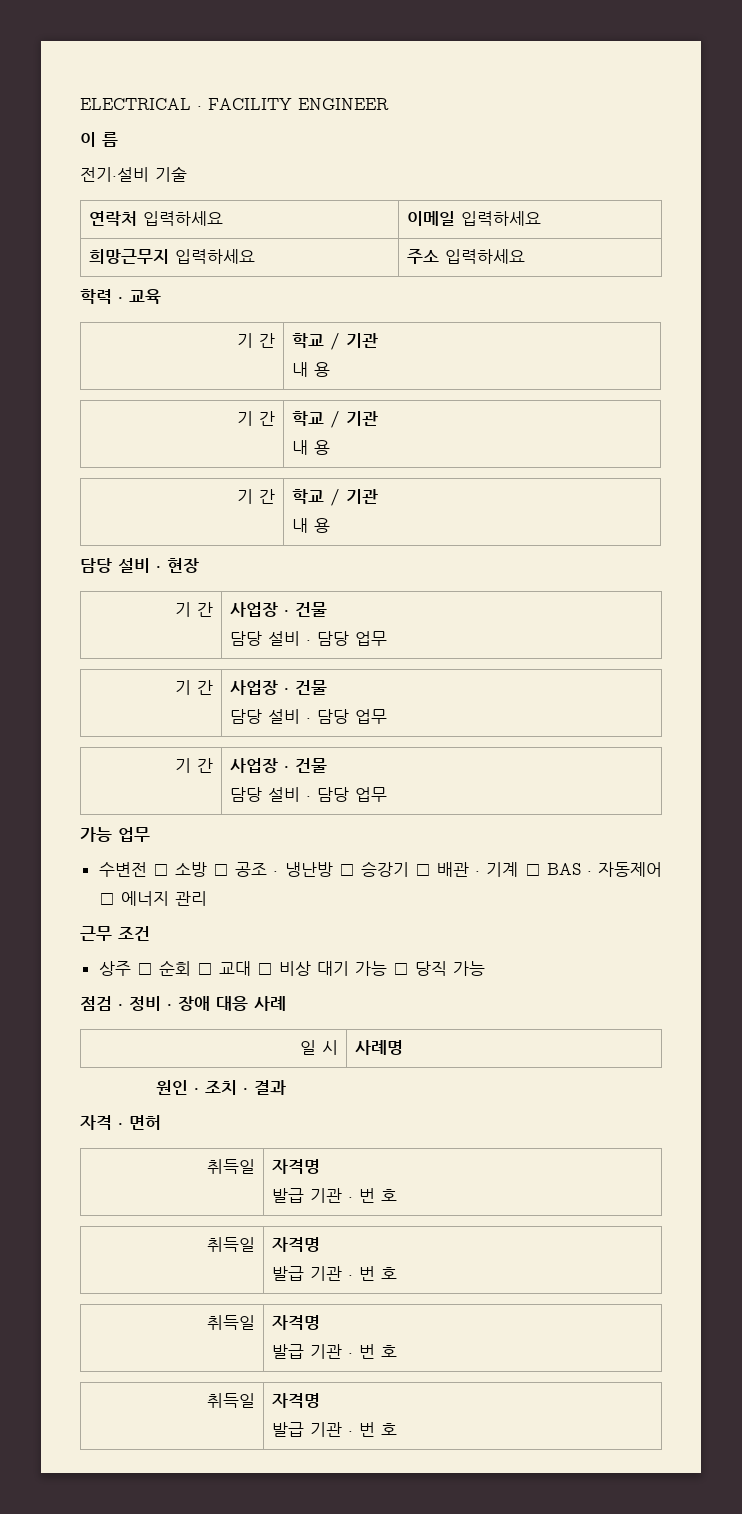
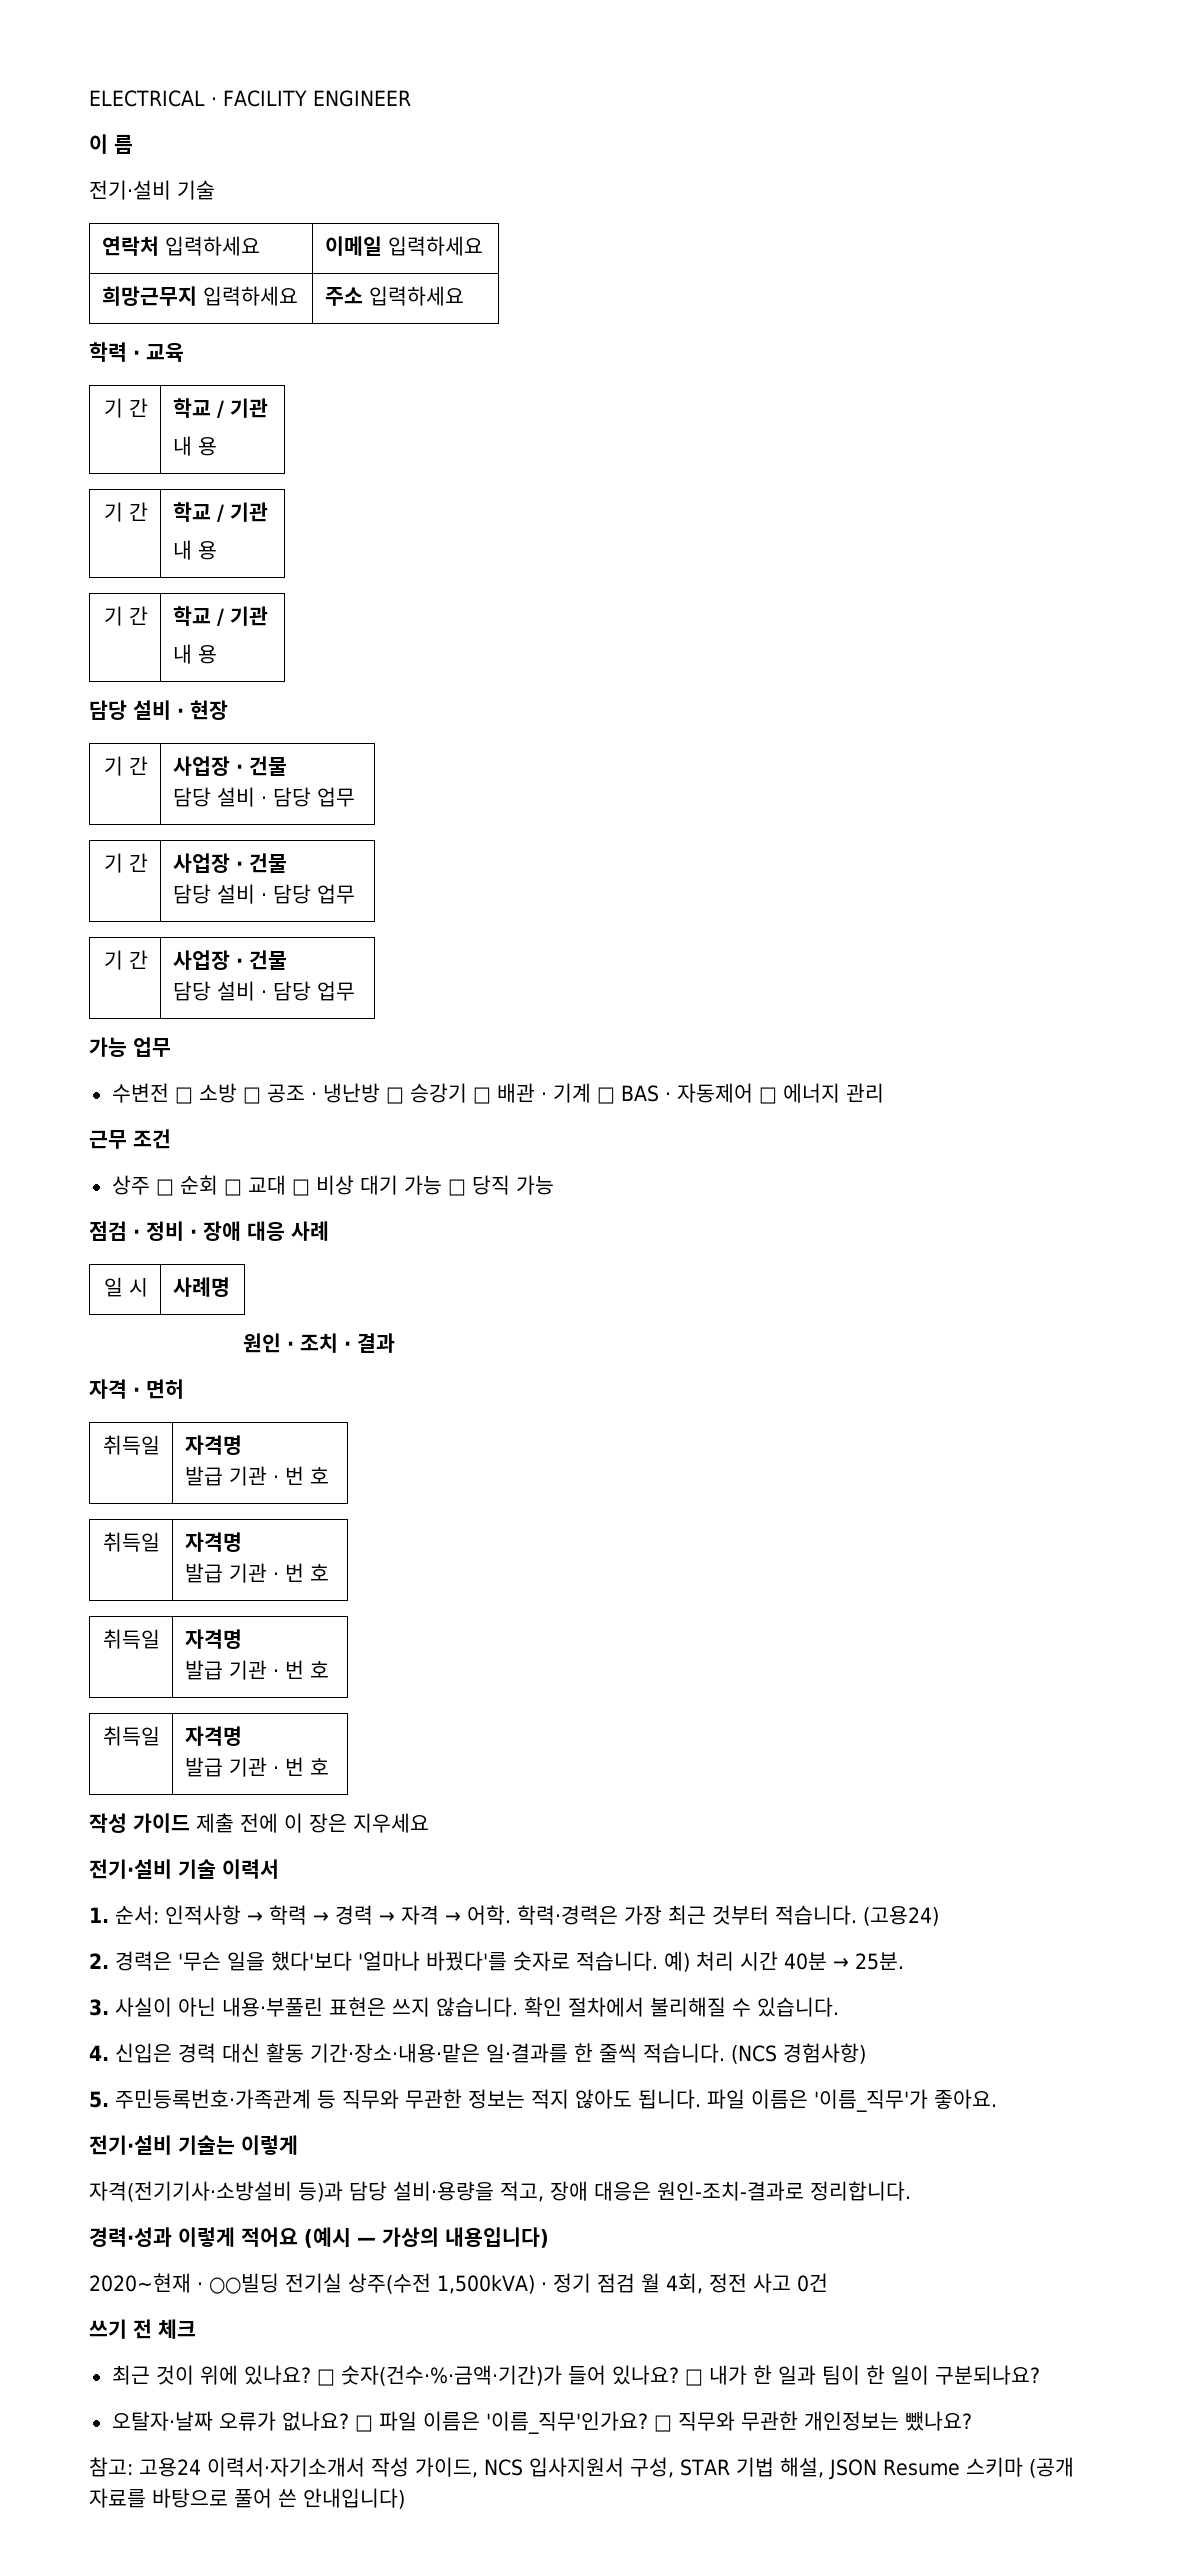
+ 작성 가이드 제출 전에 이 장은 지우세요
+ 전기·설비 기술 이력서
+ 1. 순서: 인적사항 → 학력 → 경력 → 자격 → 어학. 학력·경력은 가장 최근 것부터 적습니다. (고용24)
+ 2. 경력은 '무슨 일을 했다'보다 '얼마나 바꿨다'를 숫자로 적습니다. 예) 처리 시간 40분 → 25분.
+ 3. 사실이 아닌 내용·부풀린 표현은 쓰지 않습니다. 확인 절차에서 불리해질 수 있습니다.
+ 4. 신입은 경력 대신 활동 기간·장소·내용·맡은 일·결과를 한 줄씩 적습니다. (NCS 경험사항)
+ 5. 주민등록번호·가족관계 등 직무와 무관한 정보는 적지 않아도 됩니다. 파일 이름은 '이름_직무'가 좋아요.
+ 전기·설비 기술는 이렇게
+ 자격(전기기사·소방설비 등)과 담당 설비·용량을 적고, 장애 대응은 원인-조치-결과로 정리합니다.
+ 경력·성과 이렇게 적어요 (예시 — 가상의 내용입니다)
+ 2020~현재 · ○○빌딩 전기실 상주(수전 1,500kVA) · 정기 점검 월 4회, 정전 사고 0건
+ 쓰기 전 체크
+ 최근 것이 위에 있나요? □ 숫자(건수·%·금액·기간)가 들어 있나요? □ 내가 한 일과 팀이 한 일이 구분되나요?
+ 오탈자·날짜 오류가 없나요? □ 파일 이름은 '이름_직무'인가요? □ 직무와 무관한 개인정보는 뺐나요?
+ 참고: 고용24 이력서·자기소개서 작성 가이드, NCS 입사지원서 구성, STAR 기법 해설, JSON Resume 스키마 (공개 자료를 바탕으로 풀어 쓴 안내입니다)

